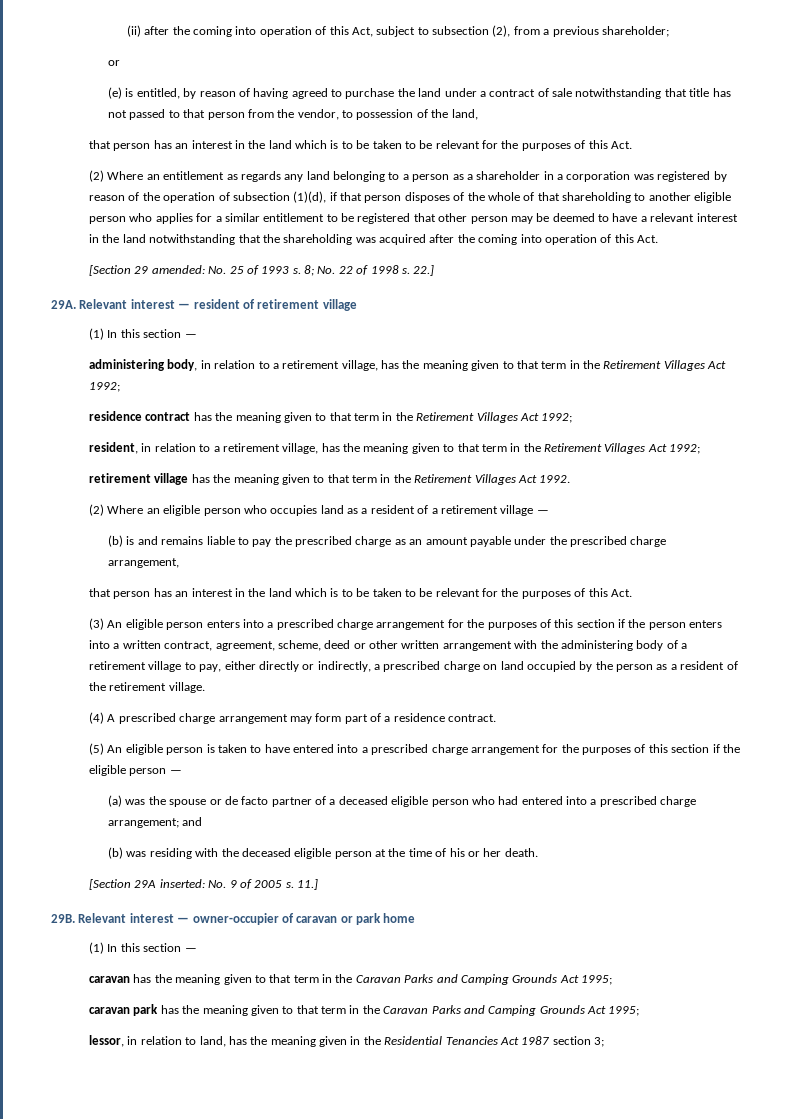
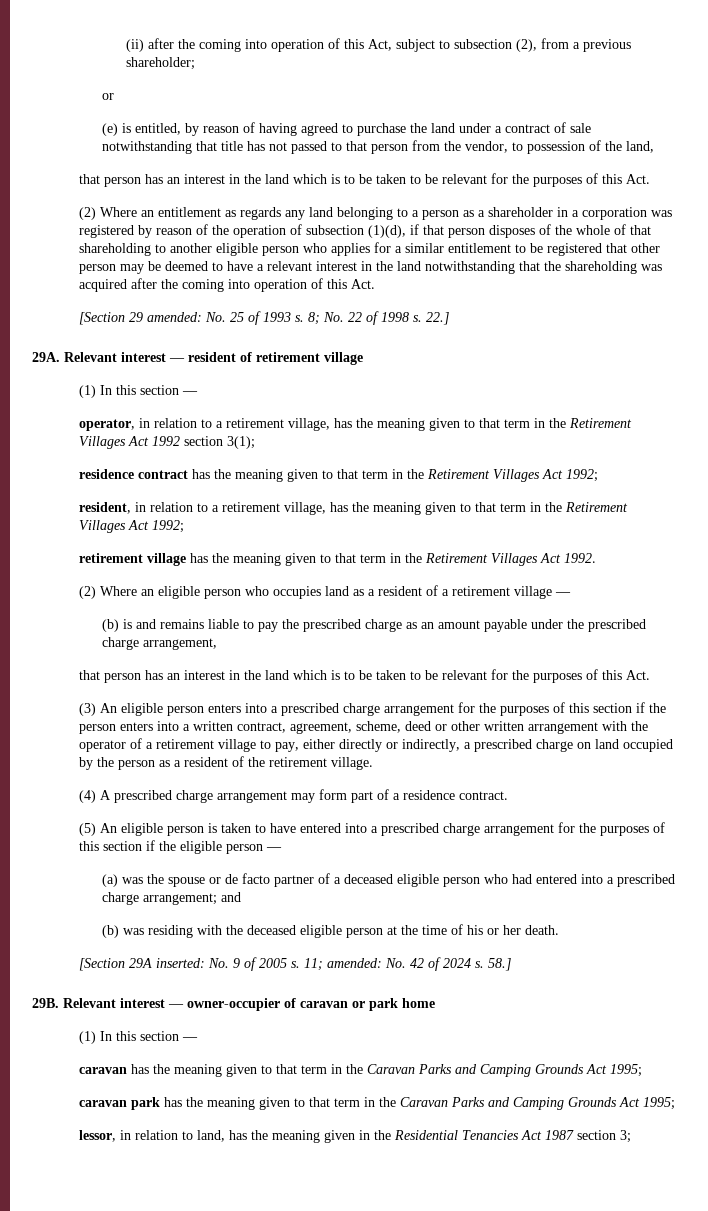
- administering body, in relation to a retirement village, has the meaning given to that term in the Retirement Villages Act 1992;
+ operator, in relation to a retirement village, has the meaning given to that term in the Retirement Villages Act 1992 section 3(1);
- (3) An eligible person enters into a prescribed charge arrangement for the purposes of this section if the person enters into a written contract, agreement, scheme, deed or other written arrangement with the administering body of a retirement village to pay, either directly or indirectly, a prescribed charge on land occupied by the person as a resident of the retirement village.
+ (3) An eligible person enters into a prescribed charge arrangement for the purposes of this section if the person enters into a written contract, agreement, scheme, deed or other written arrangement with the operator of a retirement village to pay, either directly or indirectly, a prescribed charge on land occupied by the person as a resident of the retirement village.
- 11.]
+ 11; amended: No. 42 of 2024 s. 58.]

